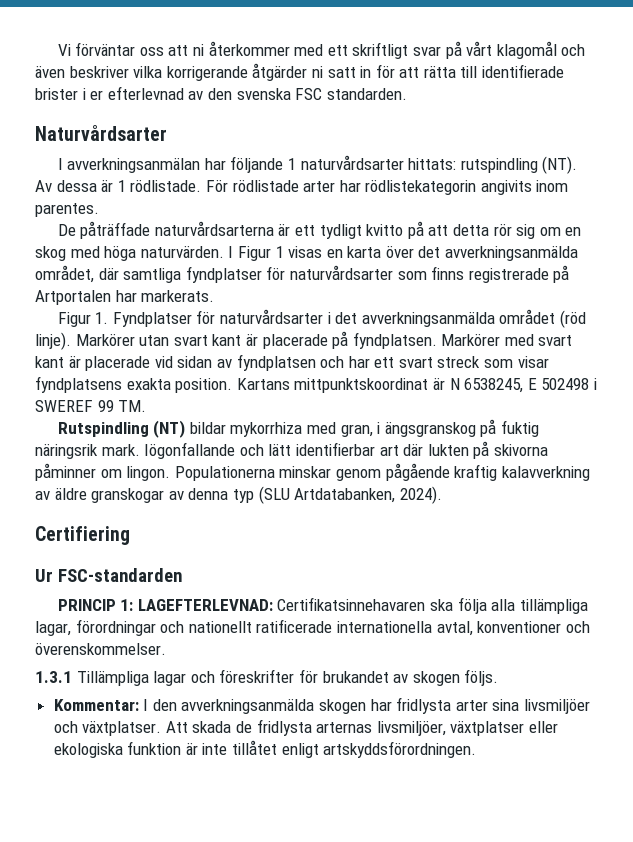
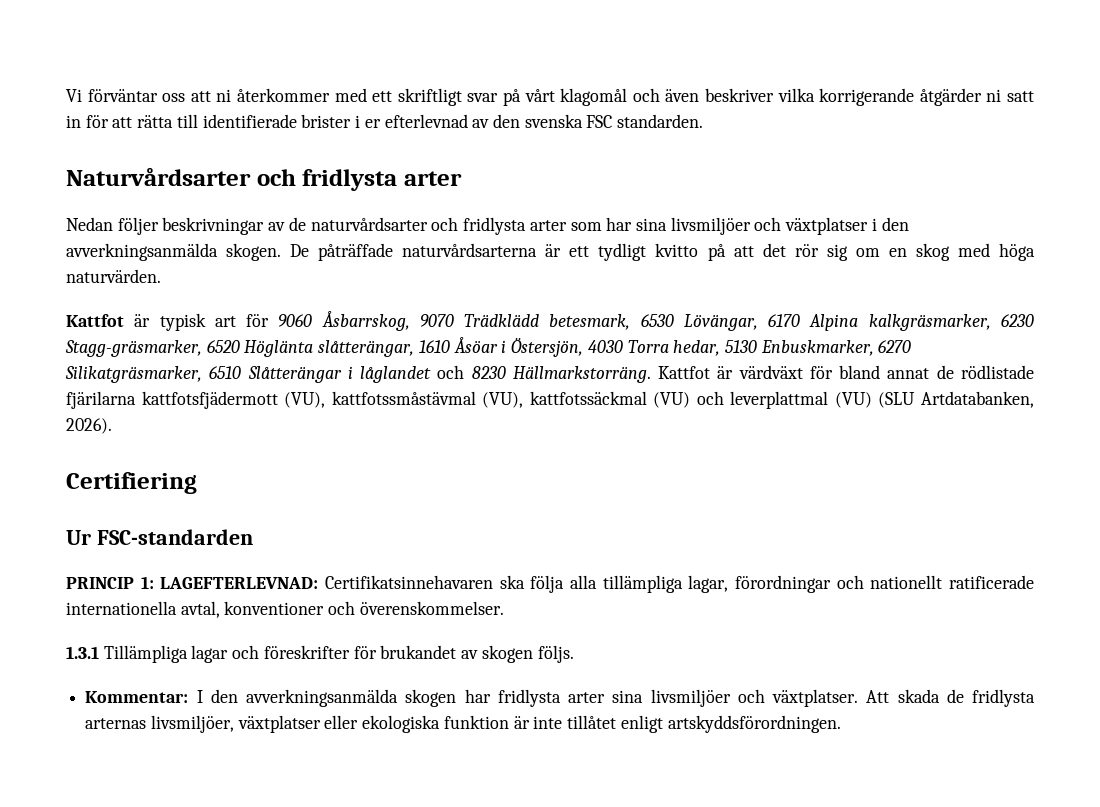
- Naturvårdsarter
- I avverkningsanmälan har följande 1 naturvårdsarter hittats: rutspindling (NT). Av dessa är 1 rödlistade. För rödlistade arter har rödlistekategorin angivits inom parentes.
- De påträffade naturvårdsarterna är ett tydligt kvitto på att detta rör sig om en skog med höga naturvärden. I Figur 1 visas en karta över det avverkningsanmälda området, där samtliga fyndplatser för naturvårdsarter som finns registrerade på Artportalen har markerats.
- Figur 1. Fyndplatser för naturvårdsarter i det avverkningsanmälda området (röd linje). Markörer utan svart kant är placerade på fyndplatsen. Markörer med svart kant är placerade vid sidan av fyndplatsen och har ett svart streck som visar fyndplatsens exakta position. Kartans mittpunktskoordinat är N 6538245, E 502498 i SWEREF 99 TM.
- Rutspindling (NT) bildar mykorrhiza med gran, i ängsgranskog på fuktig näringsrik mark. Iögonfallande och lätt identifierbar art där lukten på skivorna påminner om lingon. Populationerna minskar genom pågående kraftig kalavverkning av äldre granskogar av denna typ (SLU Artdatabanken, 2024).
+ Naturvårdsarter och fridlysta arter
+ Nedan följer beskrivningar av de naturvårdsarter och fridlysta arter som har sina livsmiljöer och växtplatser i den avverkningsanmälda skogen. De påträffade naturvårdsarterna är ett tydligt kvitto på att det rör sig om en skog med höga naturvärden.
+ Kattfot är typisk art för 9060 Åsbarrskog, 9070 Trädklädd betesmark, 6530 Lövängar, 6170 Alpina kalkgräsmarker, 6230 Stagg-gräsmarker, 6520 Höglänta slåtterängar, 1610 Åsöar i Östersjön, 4030 Torra hedar, 5130 Enbuskmarker, 6270 Silikatgräsmarker, 6510 Slåtterängar i låglandet och 8230 Hällmarkstorräng. Kattfot är värdväxt för bland annat de rödlistade fjärilarna kattfotsfjädermott (VU), kattfotssmåstävmal (VU), kattfotssäckmal (VU) och leverplattmal (VU) (SLU Artdatabanken, 2026).

